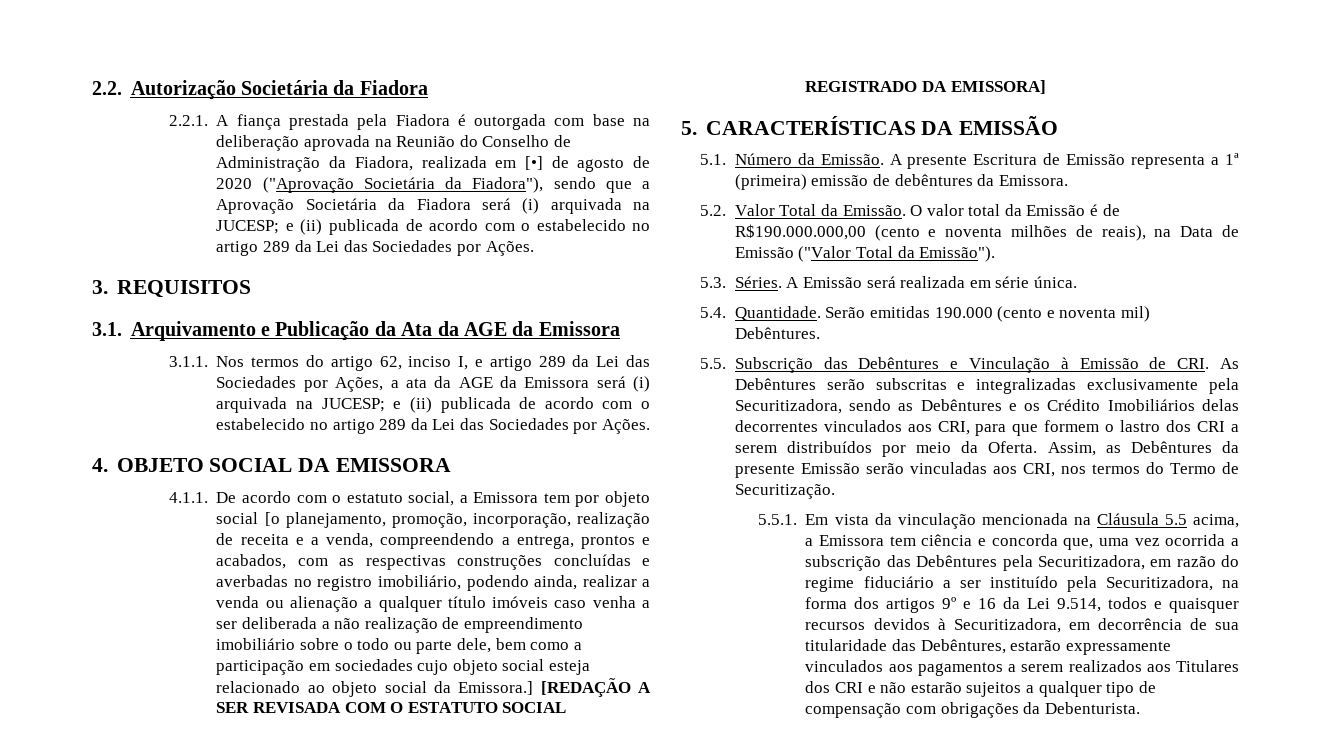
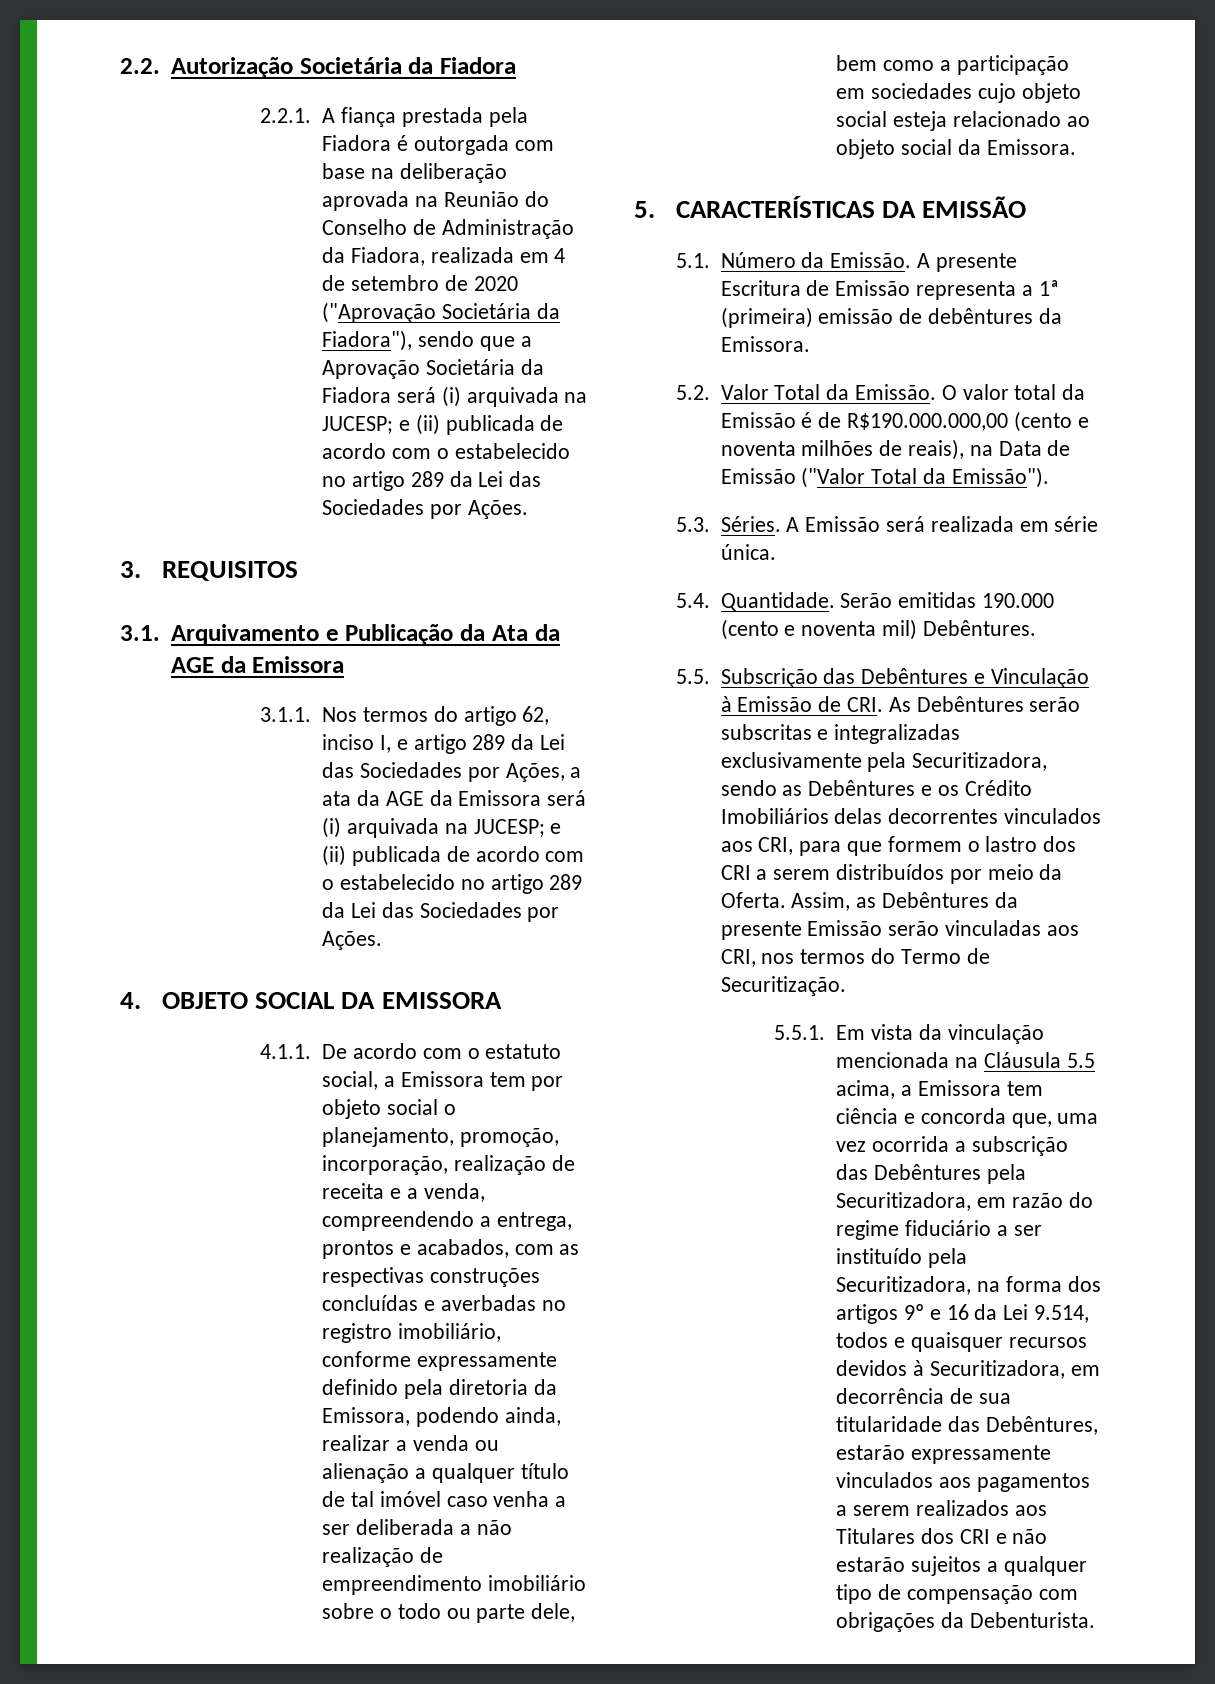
- 2.2.1. A fiança prestada pela Fiadora é outorgada com base na deliberação aprovada na Reunião do Conselho de Administração da Fiadora, realizada em [•] de agosto de 2020 ("Aprovação Societária da Fiadora"), sendo que a Aprovação Societária da Fiadora será (i) arquivada na JUCESP; e (ii) publicada de acordo com o estabelecido no artigo 289 da Lei das Sociedades por Ações.
+ 2.2.1. A fiança prestada pela Fiadora é outorgada com base na deliberação aprovada na Reunião do Conselho de Administração da Fiadora, realizada em 4 de setembro de 2020 ("Aprovação Societária da Fiadora"), sendo que a Aprovação Societária da Fiadora será (i) arquivada na JUCESP; e (ii) publicada de acordo com o estabelecido no artigo 289 da Lei das Sociedades por Ações.
- 4.1.1. De acordo com o estatuto social, a Emissora tem por objeto social [o planejamento, promoção, incorporação, realização de receita e a venda, compreendendo a entrega, prontos e acabados, com as respectivas construções concluídas e averbadas no registro imobiliário, podendo ainda, realizar a venda ou alienação a qualquer título imóveis caso venha a ser deliberada a não realização de empreendimento imobiliário sobre o todo ou parte dele, bem como a participação em sociedades cujo objeto social esteja relacionado ao objeto social da Emissora.] [REDAÇÃO A SER REVISADA COM O ESTATUTO SOCIAL REGISTRADO DA EMISSORA]
+ 4.1.1. De acordo com o estatuto social, a Emissora tem por objeto social o planejamento, promoção, incorporação, realização de receita e a venda, compreendendo a entrega, prontos e acabados, com as respectivas construções concluídas e averbadas no registro imobiliário, conforme expressamente definido pela diretoria da Emissora, podendo ainda, realizar a venda ou alienação a qualquer título de tal imóvel caso venha a ser deliberada a não realização de empreendimento imobiliário sobre o todo ou parte dele, bem como a participação em sociedades cujo objeto social esteja relacionado ao objeto social da Emissora.

